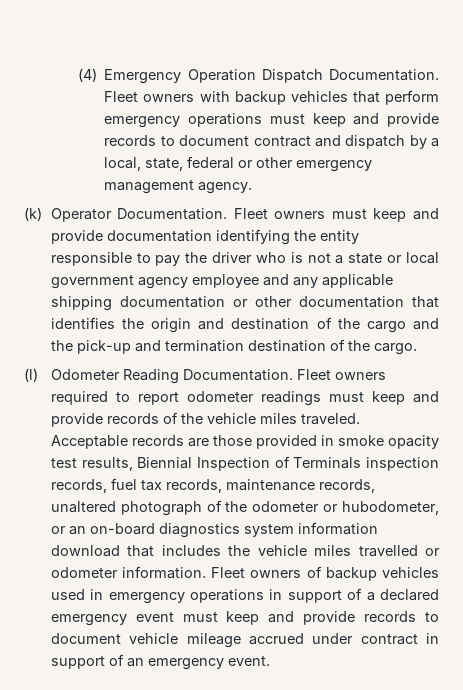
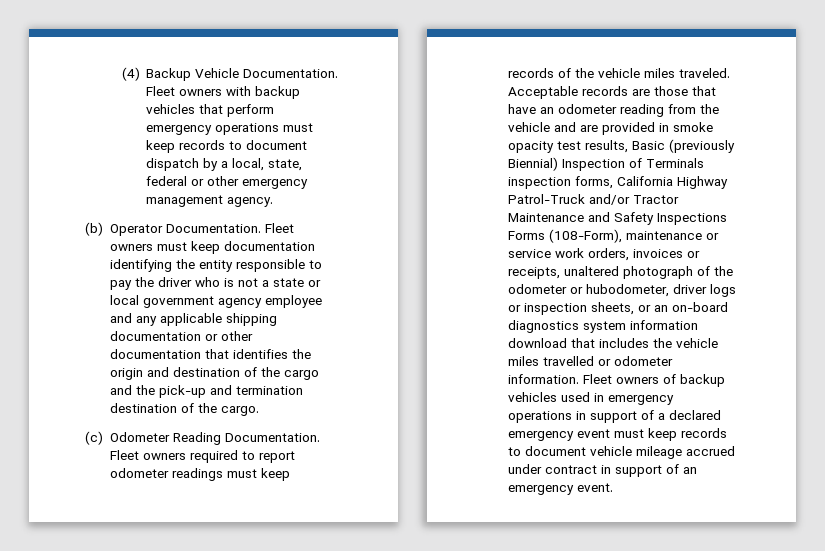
- (4) Emergency Operation Dispatch Documentation.
+ (4) Backup Vehicle Documentation.
- Fleet owners with backup vehicles that perform emergency operations must keep and provide records to document contract and dispatch by a local, state, federal or other emergency management agency.
+ Fleet owners with backup vehicles that perform emergency operations must keep records to document dispatch by a local, state, federal or other emergency management agency.
- (k) Operator Documentation.
+ (b) Operator Documentation.
- Fleet owners must keep and provide documentation identifying the entity responsible to pay the driver who is not a state or local government agency employee and any applicable shipping documentation or other documentation that identifies the origin and destination of the cargo and the pick-up and termination destination of the cargo.
+ Fleet owners must keep documentation identifying the entity responsible to pay the driver who is not a state or local government agency employee and any applicable shipping documentation or other documentation that identifies the origin and destination of the cargo and the pick-up and termination destination of the cargo.
- (l) Odometer Reading Documentation.
+ (c) Odometer Reading Documentation.
- Fleet owners required to report odometer readings must keep and provide records of the vehicle miles traveled.
+ Fleet owners required to report odometer readings must keep records of the vehicle miles traveled.
- Acceptable records are those provided in smoke opacity test results, Biennial Inspection of Terminals inspection records, fuel tax records, maintenance records, unaltered photograph of the odometer or hubodometer, or an on-board diagnostics system information download that includes the vehicle miles travelled or odometer information.
+ Acceptable records are those that have an odometer reading from the vehicle and are provided in smoke opacity test results, Basic (previously Biennial) Inspection of Terminals inspection forms, California Highway Patrol-Truck and/or Tractor Maintenance and Safety Inspections Forms (108-Form), maintenance or service work orders, invoices or receipts, unaltered photograph of the odometer or hubodometer, driver logs or inspection sheets, or an on-board diagnostics system information download that includes the vehicle miles travelled or odometer information.
- Fleet owners of backup vehicles used in emergency operations in support of a declared emergency event must keep and provide records to document vehicle mileage accrued under contract in support of an emergency event.
+ Fleet owners of backup vehicles used in emergency operations in support of a declared emergency event must keep records to document vehicle mileage accrued under contract in support of an emergency event.

